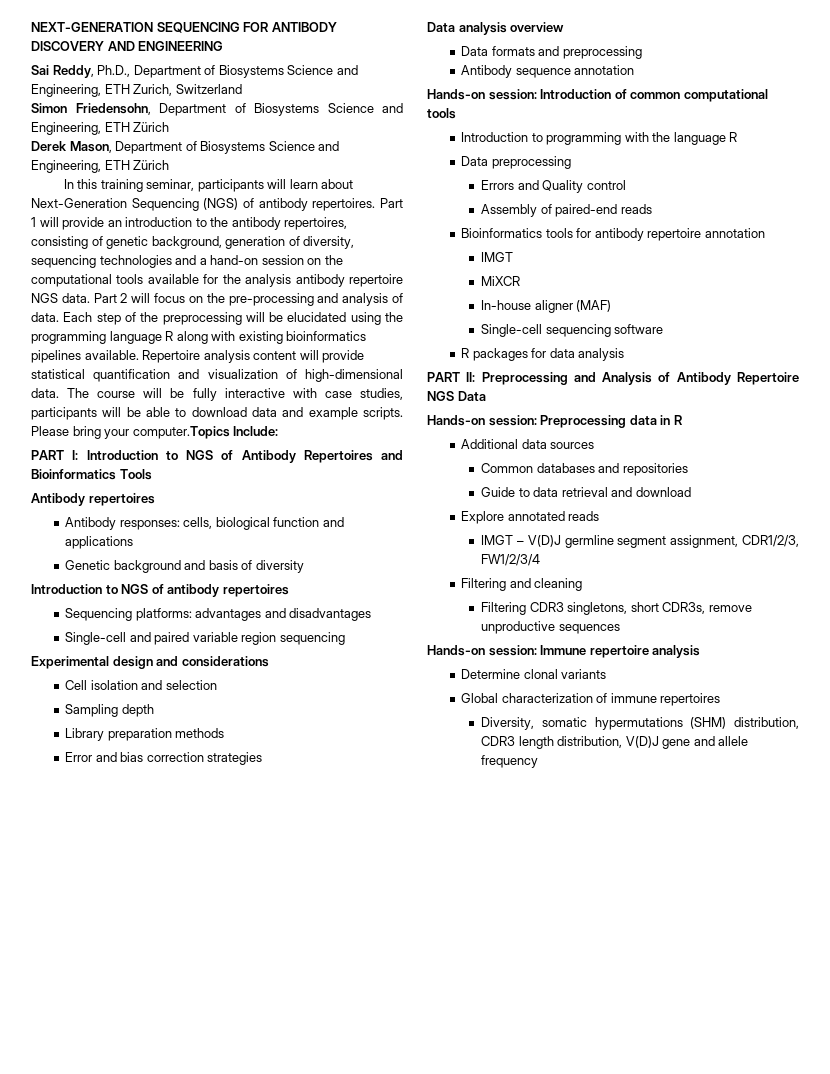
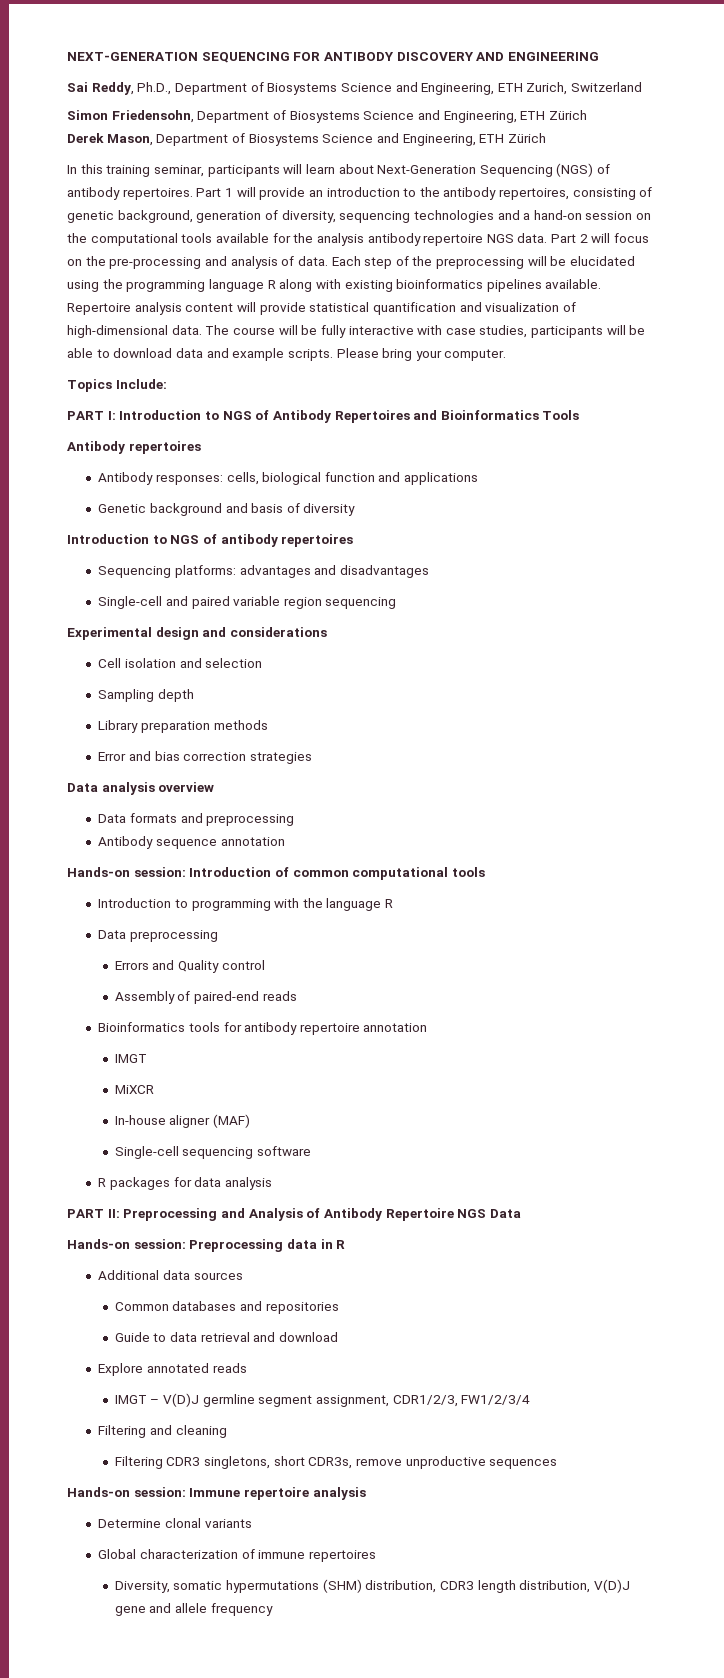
- Please bring your computer.Topics Include:
+ Please bring your computer.
+ Topics Include:

